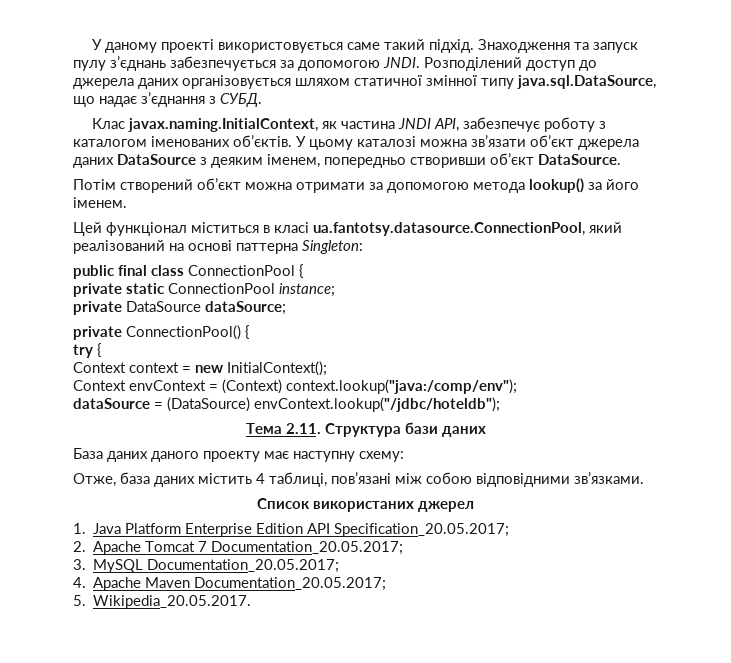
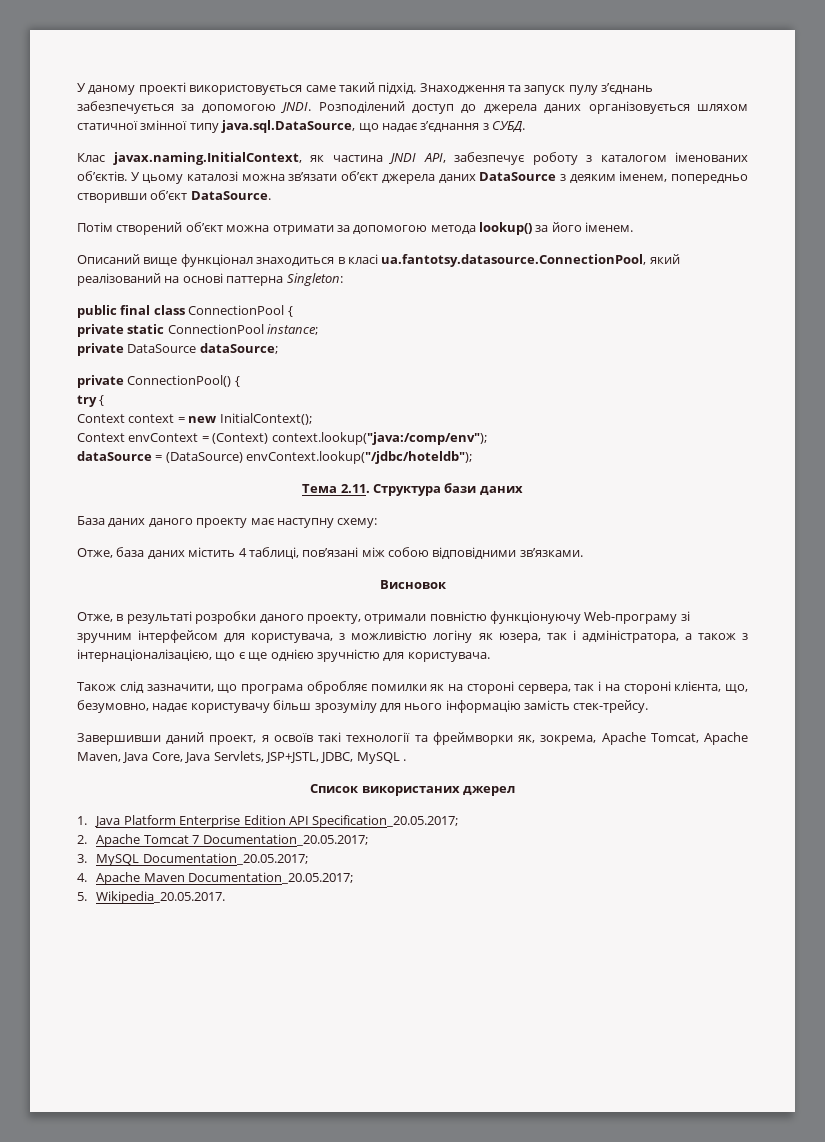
- Цей функціонал міститься в класі ua.fantotsy.datasource.ConnectionPool, який реалізований на основі паттерна Singleton:
+ Описаний вище функціонал знаходиться в класі ua.fantotsy.datasource.ConnectionPool, який реалізований на основі паттерна Singleton:
+ Висновок
+ Отже, в результаті розробки даного проекту, отримали повністю функціонуючу Web-програму зі зручним інтерфейсом для користувача, з можливістю логіну як юзера, так і адміністратора, а також з інтернаціоналізацією, що є ще однією зручністю для користувача.
+ Також слід зазначити, що програма обробляє помилки як на стороні сервера, так і на стороні клієнта, що, безумовно, надає користувачу більш зрозумілу для нього інформацію замість стек-трейсу.
+ Завершивши даний проект, я освоїв такі технології та фреймворки як, зокрема, Apache Tomcat, Apache Maven, Java Core, Java Servlets, JSP+JSTL, JDBC, MySQL .

